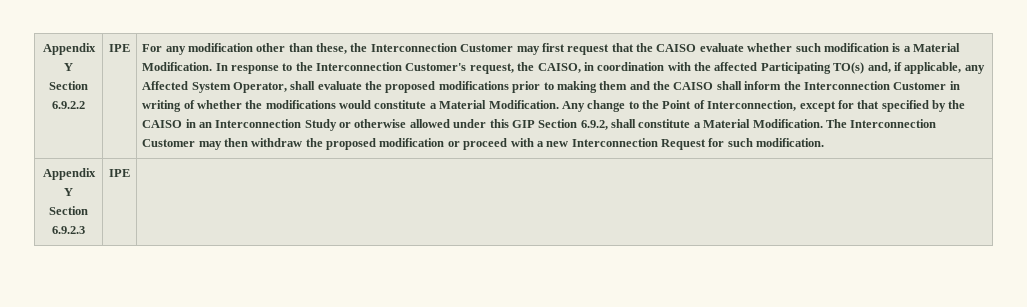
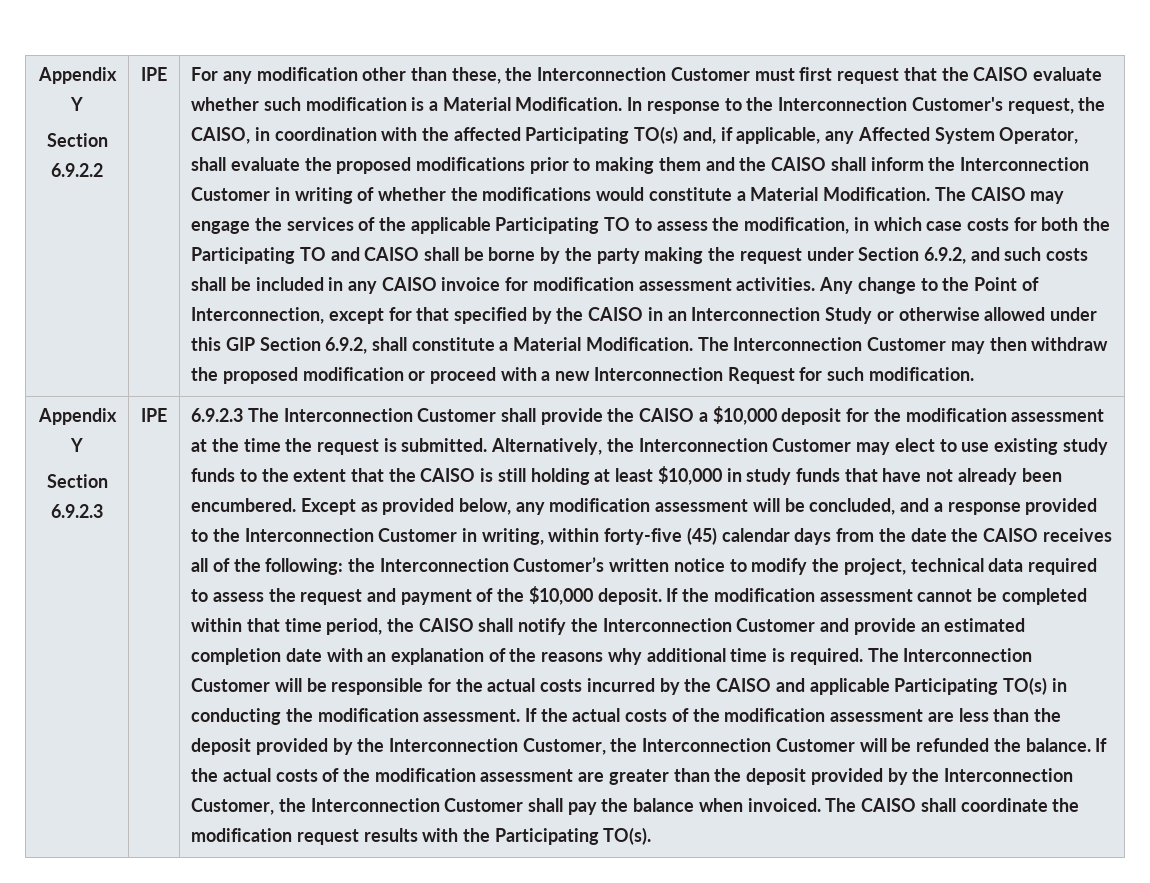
- For any modification other than these, the Interconnection Customer may first request that the CAISO evaluate whether such modification is a Material Modification.
+ For any modification other than these, the Interconnection Customer must first request that the CAISO evaluate whether such modification is a Material Modification.
+ The CAISO may engage the services of the applicable Participating TO to assess the modification, in which case costs for both the Participating TO and CAISO shall be borne by the party making the request under Section 6.9.2, and such costs shall be included in any CAISO invoice for modification assessment activities.
+ 6.9.2.3 The Interconnection Customer shall provide the CAISO a $10,000 deposit for the modification assessment at the time the request is submitted. Alternatively, the Interconnection Customer may elect to use existing study funds to the extent that the CAISO is still holding at least $10,000 in study funds that have not already been encumbered. Except as provided below, any modification assessment will be concluded, and a response provided to the Interconnection Customer in writing, within forty-five (45) calendar days from the date the CAISO receives all of the following: the Interconnection Customer’s written notice to modify the project, technical data required to assess the request and payment of the $10,000 deposit. If the modification assessment cannot be completed within that time period, the CAISO shall notify the Interconnection Customer and provide an estimated completion date with an explanation of the reasons why additional time is required. The Interconnection Customer will be responsible for the actual costs incurred by the CAISO and applicable Participating TO(s) in conducting the modification assessment. If the actual costs of the modification assessment are less than the deposit provided by the Interconnection Customer, the Interconnection Customer will be refunded the balance. If the actual costs of the modification assessment are greater than the deposit provided by the Interconnection Customer, the Interconnection Customer shall pay the balance when invoiced. The CAISO shall coordinate the modification request results with the Participating TO(s).

